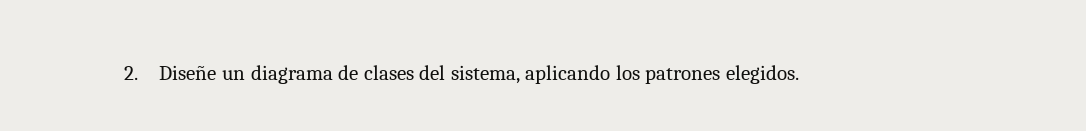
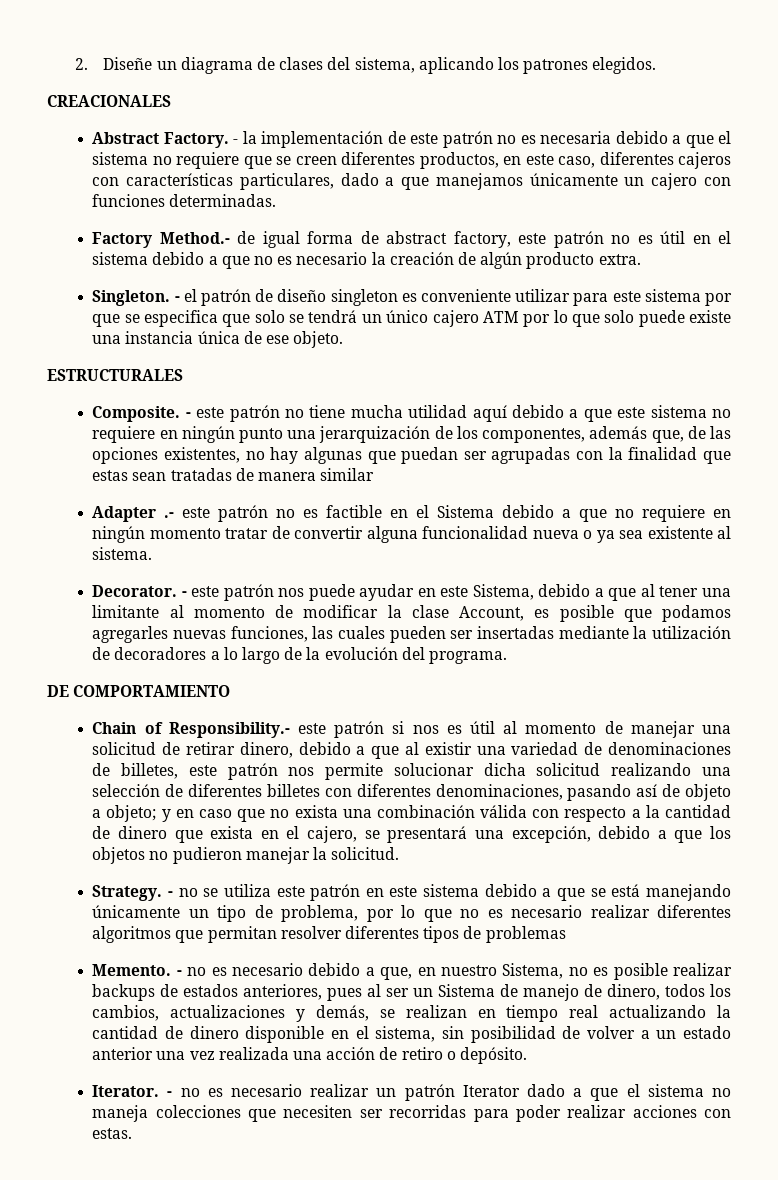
+ CREACIONALES
+ Abstract Factory. - la implementación de este patrón no es necesaria debido a que el sistema no requiere que se creen diferentes productos, en este caso, diferentes cajeros con características particulares, dado a que manejamos únicamente un cajero con funciones determinadas.
+ Factory Method.- de igual forma de abstract factory, este patrón no es útil en el sistema debido a que no es necesario la creación de algún producto extra.
+ Singleton. - el patrón de diseño singleton es conveniente utilizar para este sistema por que se especifica que solo se tendrá un único cajero ATM por lo que solo puede existe una instancia única de ese objeto.
+ ESTRUCTURALES
+ Composite. - este patrón no tiene mucha utilidad aquí debido a que este sistema no requiere en ningún punto una jerarquización de los componentes, además que, de las opciones existentes, no hay algunas que puedan ser agrupadas con la finalidad que estas sean tratadas de manera similar
+ Adapter .- este patrón no es factible en el Sistema debido a que no requiere en ningún momento tratar de convertir alguna funcionalidad nueva o ya sea existente al sistema.
+ Decorator. - este patrón nos puede ayudar en este Sistema, debido a que al tener una limitante al momento de modificar la clase Account, es posible que podamos agregarles nuevas funciones, las cuales pueden ser insertadas mediante la utilización de decoradores a lo largo de la evolución del programa.
+ DE COMPORTAMIENTO
+ Chain of Responsibility.- este patrón si nos es útil al momento de manejar una solicitud de retirar dinero, debido a que al existir una variedad de denominaciones de billetes, este patrón nos permite solucionar dicha solicitud realizando una selección de diferentes billetes con diferentes denominaciones, pasando así de objeto a objeto; y en caso que no exista una combinación válida con respecto a la cantidad de dinero que exista en el cajero, se presentará una excepción, debido a que los objetos no pudieron manejar la solicitud.
+ Strategy. - no se utiliza este patrón en este sistema debido a que se está manejando únicamente un tipo de problema, por lo que no es necesario realizar diferentes algoritmos que permitan resolver diferentes tipos de problemas
+ Memento. - no es necesario debido a que, en nuestro Sistema, no es posible realizar backups de estados anteriores, pues al ser un Sistema de manejo de dinero, todos los cambios, actualizaciones y demás, se realizan en tiempo real actualizando la cantidad de dinero disponible en el sistema, sin posibilidad de volver a un estado anterior una vez realizada una acción de retiro o depósito.
+ Iterator. - no es necesario realizar un patrón Iterator dado a que el sistema no maneja colecciones que necesiten ser recorridas para poder realizar acciones con estas.

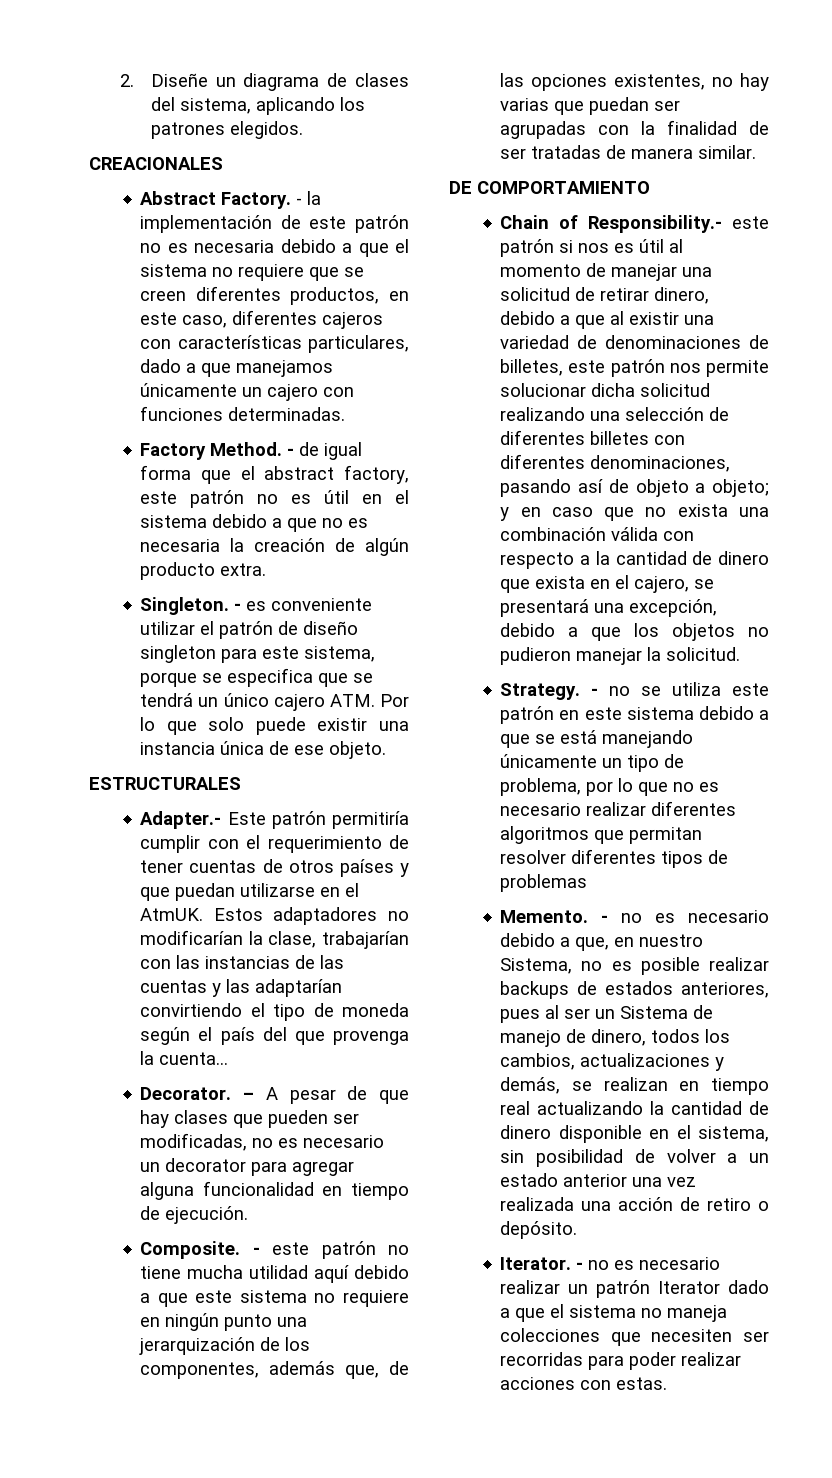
- Factory Method.- de igual forma de abstract factory, este patrón no es útil en el sistema debido a que no es necesario la creación de algún producto extra.
+ Factory Method. - de igual forma que el abstract factory, este patrón no es útil en el sistema debido a que no es necesaria la creación de algún producto extra.
- - el patrón de diseño singleton es conveniente utilizar para este sistema por que se especifica que solo se tendrá un único cajero ATM por lo que solo puede existe una instancia única de ese objeto.
+ - es conveniente utilizar el patrón de diseño singleton para este sistema, porque se especifica que se tendrá un único cajero ATM. Por lo que solo puede existir una instancia única de ese objeto.
+ Adapter.- Este patrón permitiría cumplir con el requerimiento de tener cuentas de otros países y que puedan utilizarse en el AtmUK. Estos adaptadores no modificarían la clase, trabajarían con las instancias de las cuentas y las adaptarían convirtiendo el tipo de moneda según el país del que provenga la cuenta…
+ Decorator. – A pesar de que hay clases que pueden ser modificadas, no es necesario un decorator para agregar alguna funcionalidad en tiempo de ejecución.
- - este patrón no tiene mucha utilidad aquí debido a que este sistema no requiere en ningún punto una jerarquización de los componentes, además que, de las opciones existentes, no hay algunas que puedan ser agrupadas con la finalidad que estas sean tratadas de manera similar
- Adapter .- este patrón no es factible en el Sistema debido a que no requiere en ningún momento tratar de convertir alguna funcionalidad nueva o ya sea existente al sistema.
- Decorator. - este patrón nos puede ayudar en este Sistema, debido a que al tener una limitante al momento de modificar la clase Account, es posible que podamos agregarles nuevas funciones, las cuales pueden ser insertadas mediante la utilización de decoradores a lo largo de la evolución del programa.
+ - este patrón no tiene mucha utilidad aquí debido a que este sistema no requiere en ningún punto una jerarquización de los componentes, además que, de las opciones existentes, no hay varias que puedan ser agrupadas con la finalidad de ser tratadas de manera similar.

